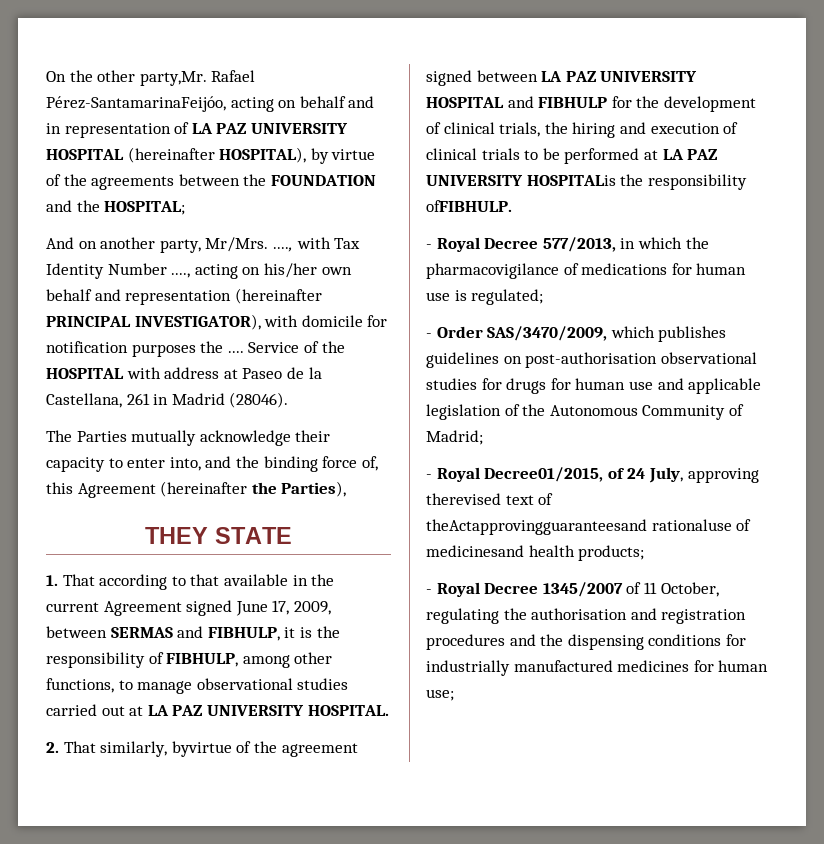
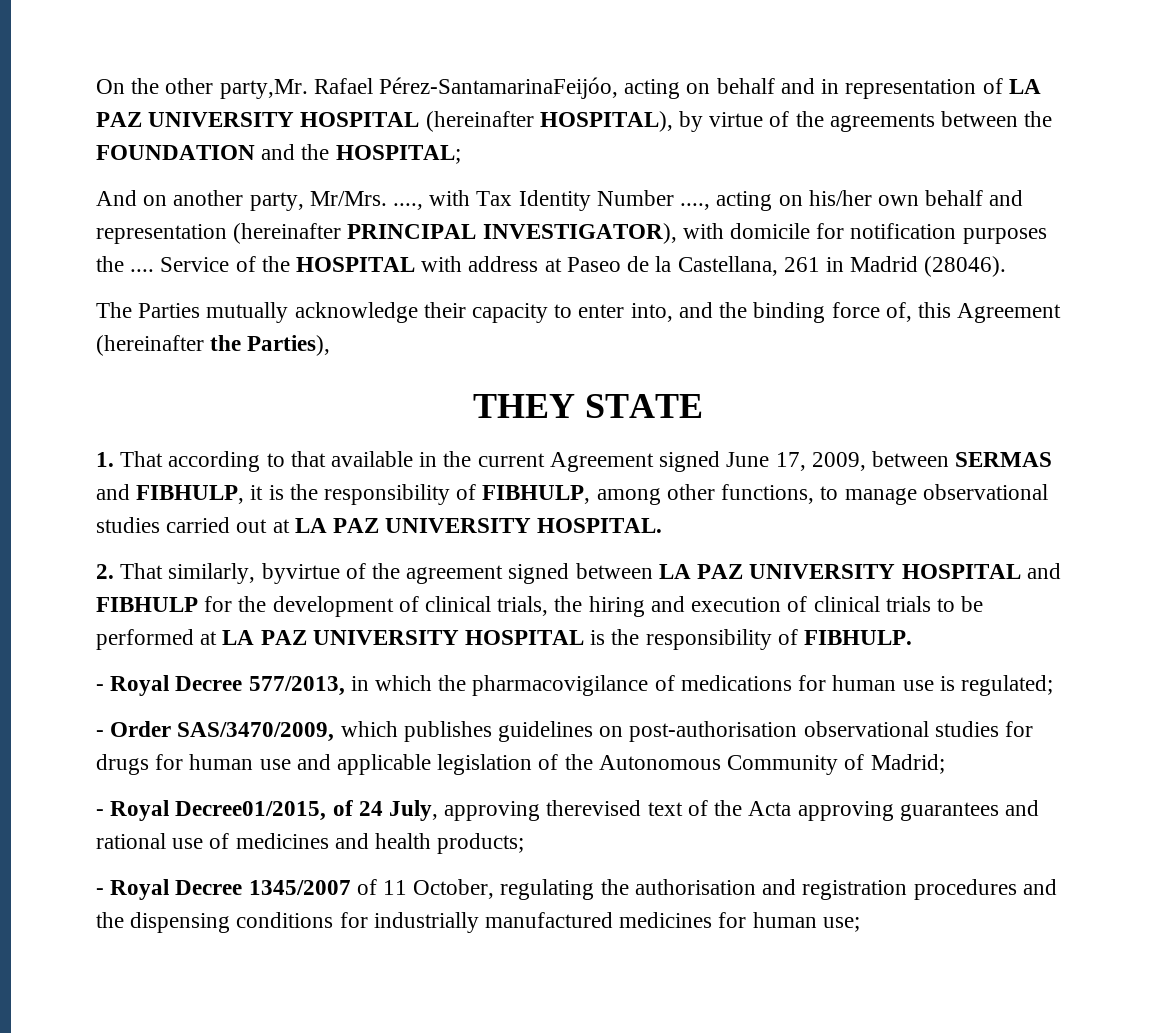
- 2. That similarly, byvirtue of the agreement signed between LA PAZ UNIVERSITY HOSPITAL and FIBHULP for the development of clinical trials, the hiring and execution of clinical trials to be performed at LA PAZ UNIVERSITY HOSPITALis the responsibility ofFIBHULP.
+ 2. That similarly, byvirtue of the agreement signed between LA PAZ UNIVERSITY HOSPITAL and FIBHULP for the development of clinical trials, the hiring and execution of clinical trials to be performed at LA PAZ UNIVERSITY HOSPITAL is the responsibility of FIBHULP.
- - Royal Decree01/2015, of 24 July, approving therevised text of theActapprovingguaranteesand rationaluse of medicinesand health products;
+ - Royal Decree01/2015, of 24 July, approving therevised text of the Acta approving guarantees and rational use of medicines and health products;

